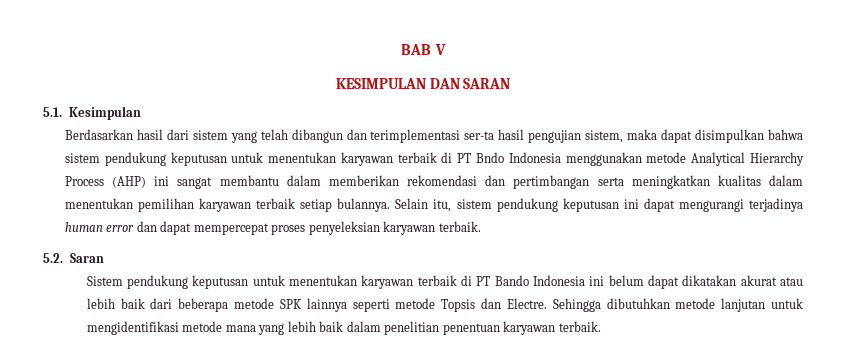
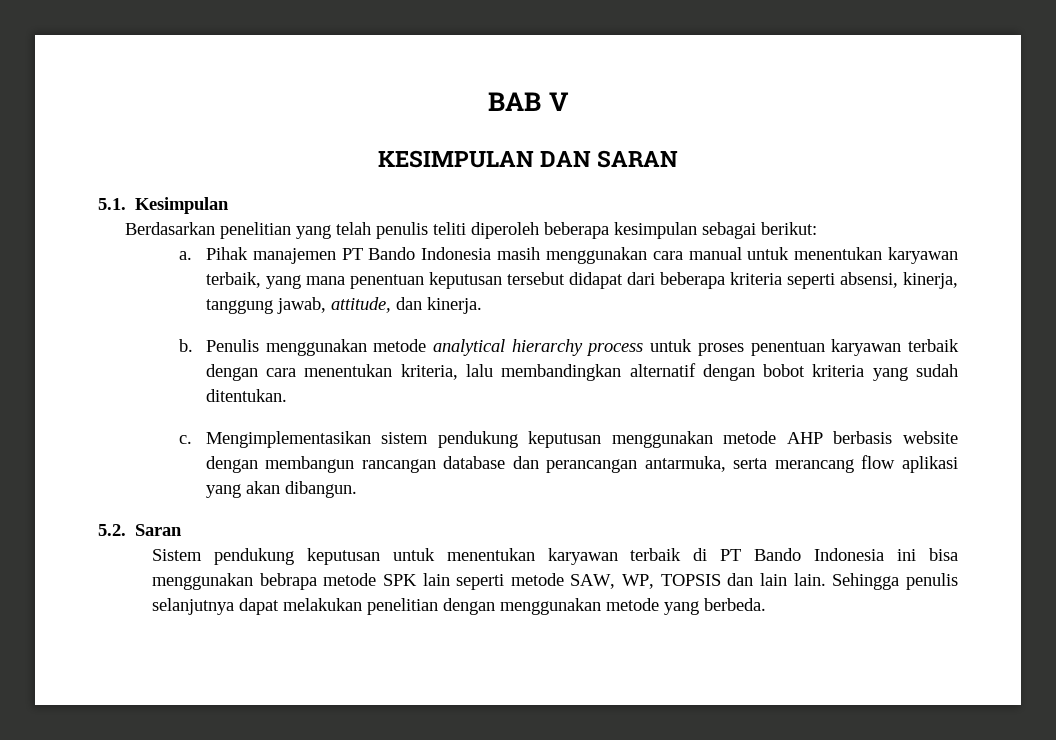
- Berdasarkan hasil dari sistem yang telah dibangun dan terimplementasi ser-ta hasil pengujian sistem, maka dapat disimpulkan bahwa sistem pendukung keputusan untuk menentukan karyawan terbaik di PT Bndo Indonesia menggunakan metode Analytical Hierarchy Process (AHP) ini sangat membantu dalam memberikan rekomendasi dan pertimbangan serta meningkatkan kualitas dalam menentukan pemilihan karyawan terbaik setiap bulannya. Selain itu, sistem pendukung keputusan ini dapat mengurangi terjadinya human error dan dapat mempercepat proses penyeleksian karyawan terbaik.
+ Berdasarkan penelitian yang telah penulis teliti diperoleh beberapa kesimpulan sebagai berikut:
+ a. Pihak manajemen PT Bando Indonesia masih menggunakan cara manual untuk menentukan karyawan terbaik, yang mana penentuan keputusan tersebut didapat dari beberapa kriteria seperti absensi, kinerja, tanggung jawab, attitude, dan kinerja.
+ b. Penulis menggunakan metode analytical hierarchy process untuk proses penentuan karyawan terbaik dengan cara menentukan kriteria, lalu membandingkan alternatif dengan bobot kriteria yang sudah ditentukan.
+ c. Mengimplementasikan sistem pendukung keputusan menggunakan metode AHP berbasis website dengan membangun rancangan database dan perancangan antarmuka, serta merancang flow aplikasi yang akan dibangun.
- Sistem pendukung keputusan untuk menentukan karyawan terbaik di PT Bando Indonesia ini belum dapat dikatakan akurat atau lebih baik dari beberapa metode SPK lainnya seperti metode Topsis dan Electre. Sehingga dibutuhkan metode lanjutan untuk mengidentifikasi metode mana yang lebih baik dalam penelitian penentuan karyawan terbaik.
+ Sistem pendukung keputusan untuk menentukan karyawan terbaik di PT Bando Indonesia ini bisa menggunakan bebrapa metode SPK lain seperti metode SAW, WP, TOPSIS dan lain lain. Sehingga penulis selanjutnya dapat melakukan penelitian dengan menggunakan metode yang berbeda.

